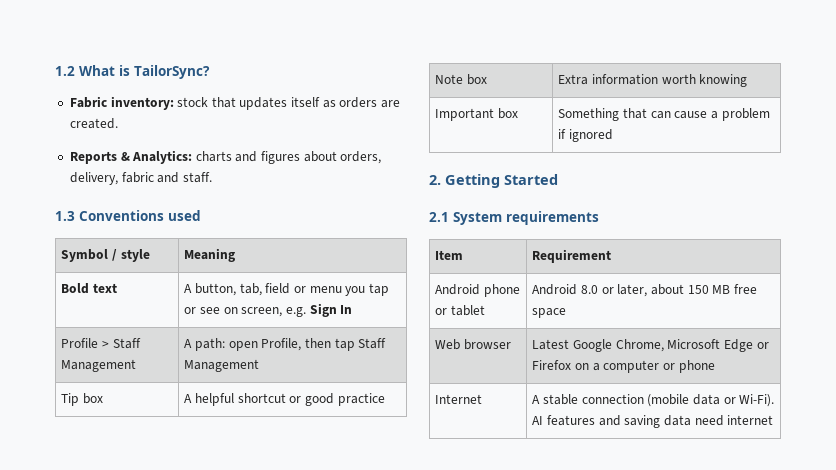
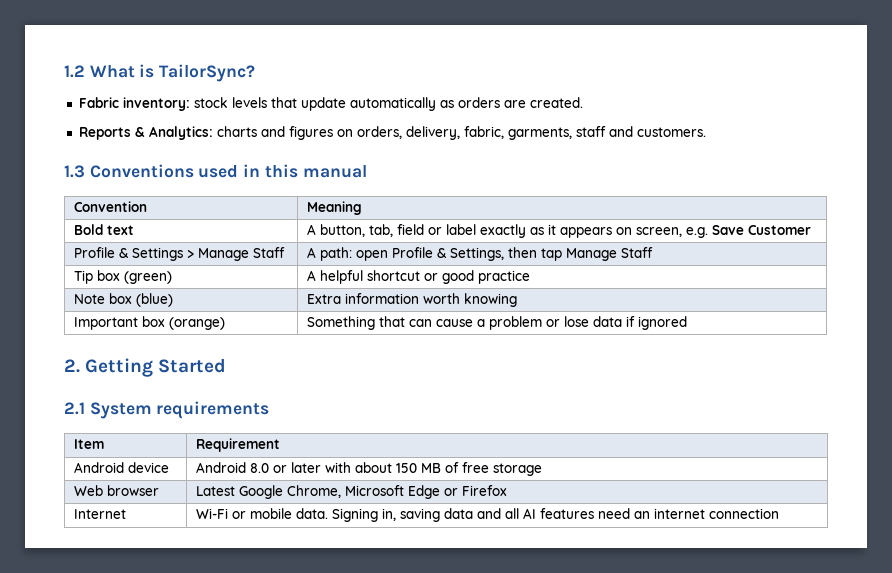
- Fabric inventory: stock that updates itself as orders are created.
+ Fabric inventory: stock levels that update automatically as orders are created.
- Reports & Analytics: charts and figures about orders, delivery, fabric and staff.
+ Reports & Analytics: charts and figures on orders, delivery, fabric, garments, staff and customers.
- 1.3 Conventions used
- Symbol / style | Meaning
+ 1.3 Conventions used in this manual
+ Convention | Meaning
- Bold text | A button, tab, field or menu you tap or see on screen, e.g. Sign In
- Profile > Staff Management | A path: open Profile, then tap Staff Management
+ Bold text | A button, tab, field or label exactly as it appears on screen, e.g. Save Customer
+ Profile & Settings > Manage Staff | A path: open Profile & Settings, then tap Manage Staff
- Tip box | A helpful shortcut or good practice
+ Tip box (green) | A helpful shortcut or good practice
- Note box | Extra information worth knowing
+ Note box (blue) | Extra information worth knowing
- Important box | Something that can cause a problem if ignored
+ Important box (orange) | Something that can cause a problem or lose data if ignored
- Android phone or tablet | Android 8.0 or later, about 150 MB free space
+ Android device | Android 8.0 or later with about 150 MB of free storage
- Web browser | Latest Google Chrome, Microsoft Edge or Firefox on a computer or phone
- Internet | A stable connection (mobile data or Wi-Fi). AI features and saving data need internet
+ Web browser | Latest Google Chrome, Microsoft Edge or Firefox
+ Internet | Wi-Fi or mobile data. Signing in, saving data and all AI features need an internet connection

